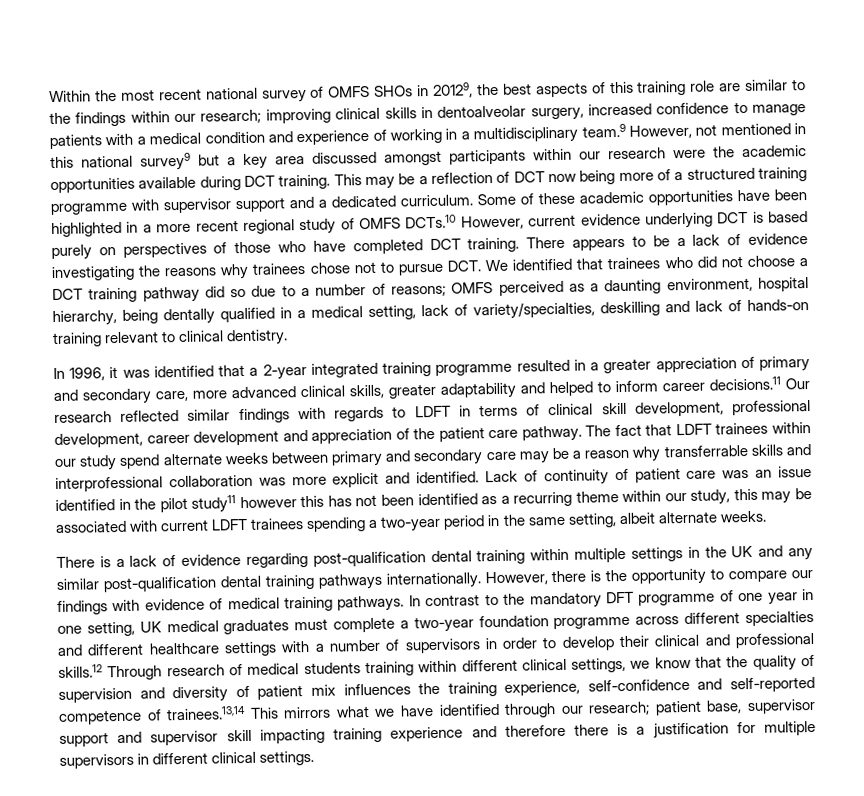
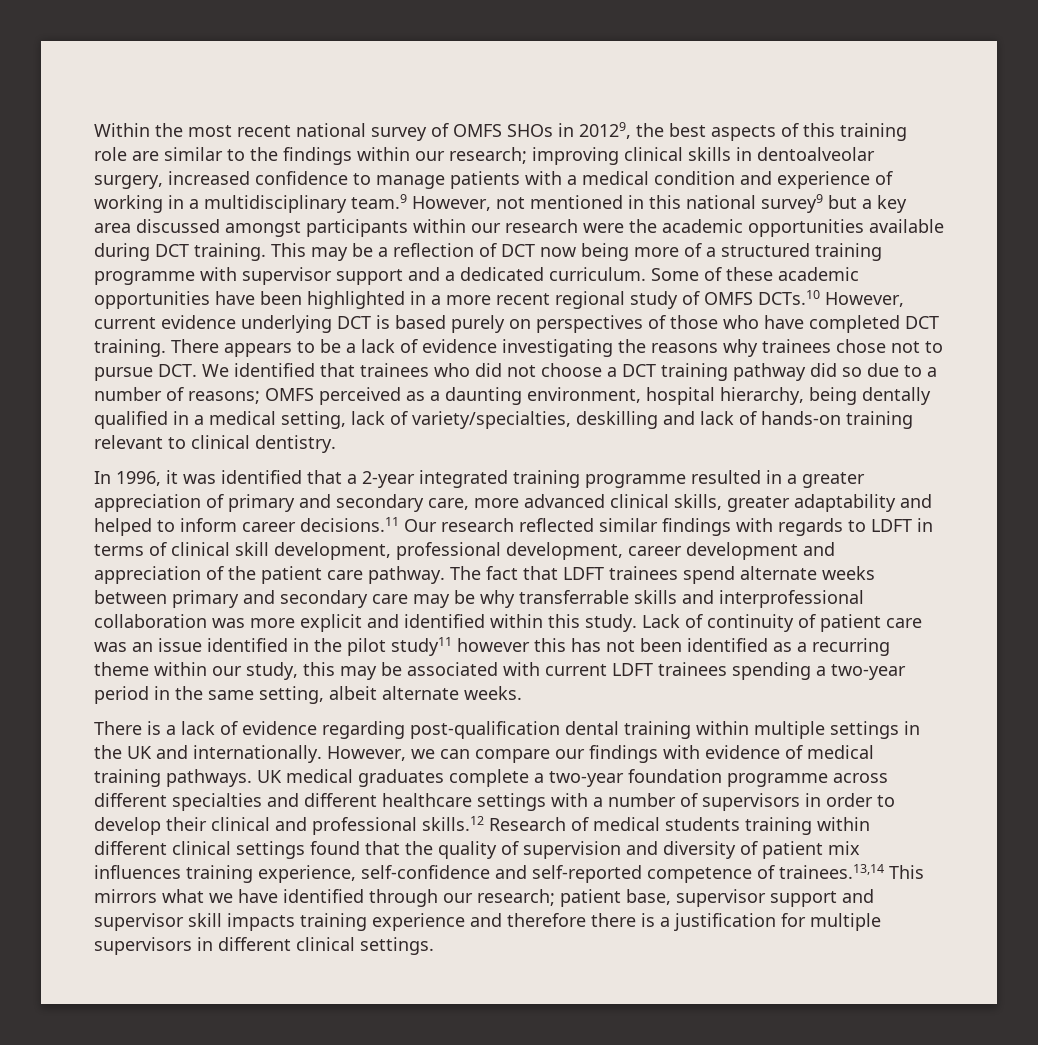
- The fact that LDFT trainees within our study spend alternate weeks between primary and secondary care may be a reason why transferrable skills and interprofessional collaboration was more explicit and identified.
+ The fact that LDFT trainees spend alternate weeks between primary and secondary care may be why transferrable skills and interprofessional collaboration was more explicit and identified within this study.
- There is a lack of evidence regarding post-qualification dental training within multiple settings in the UK and any similar post-qualification dental training pathways internationally. However, there is the opportunity to compare our findings with evidence of medical training pathways.
+ There is a lack of evidence regarding post-qualification dental training within multiple settings in the UK and internationally. However, we can compare our findings with evidence of medical training pathways.
- In contrast to the mandatory DFT programme of one year in one setting, UK medical graduates must complete a two-year foundation programme across different specialties and different healthcare settings with a number of supervisors in order to develop their clinical and professional skills.12 Through research of medical students training within different clinical settings, we know that the quality of supervision and diversity of patient mix influences the training experience, self-confidence and self-reported competence of trainees.13,14 This mirrors what we have identified through our research;
+ UK medical graduates complete a two-year foundation programme across different specialties and different healthcare settings with a number of supervisors in order to develop their clinical and professional skills.12 Research of medical students training within different clinical settings found that the quality of supervision and diversity of patient mix influences training experience, self-confidence and self-reported competence of trainees.13,14 This mirrors what we have identified through our research;
- patient base, supervisor support and supervisor skill impacting training experience and therefore there is a justification for multiple supervisors in different clinical settings.
+ patient base, supervisor support and supervisor skill impacts training experience and therefore there is a justification for multiple supervisors in different clinical settings.

